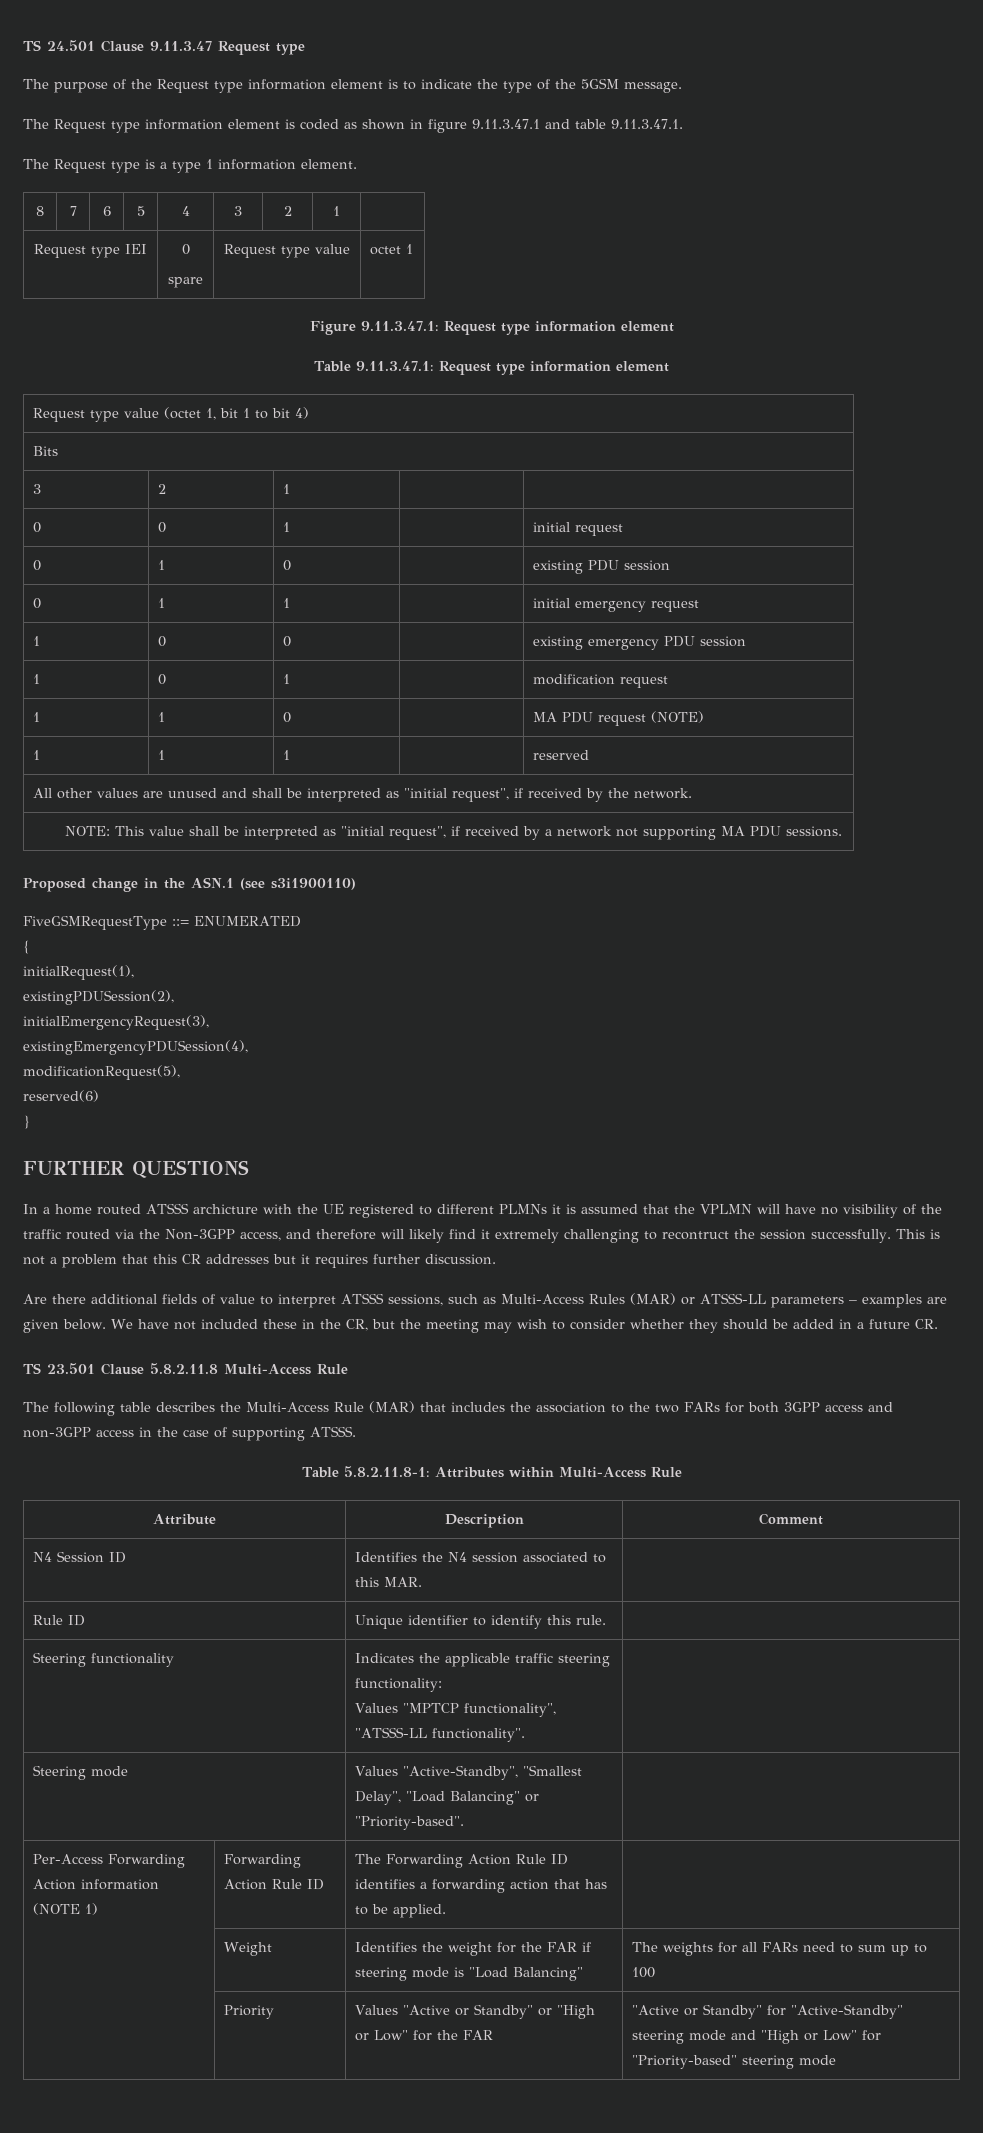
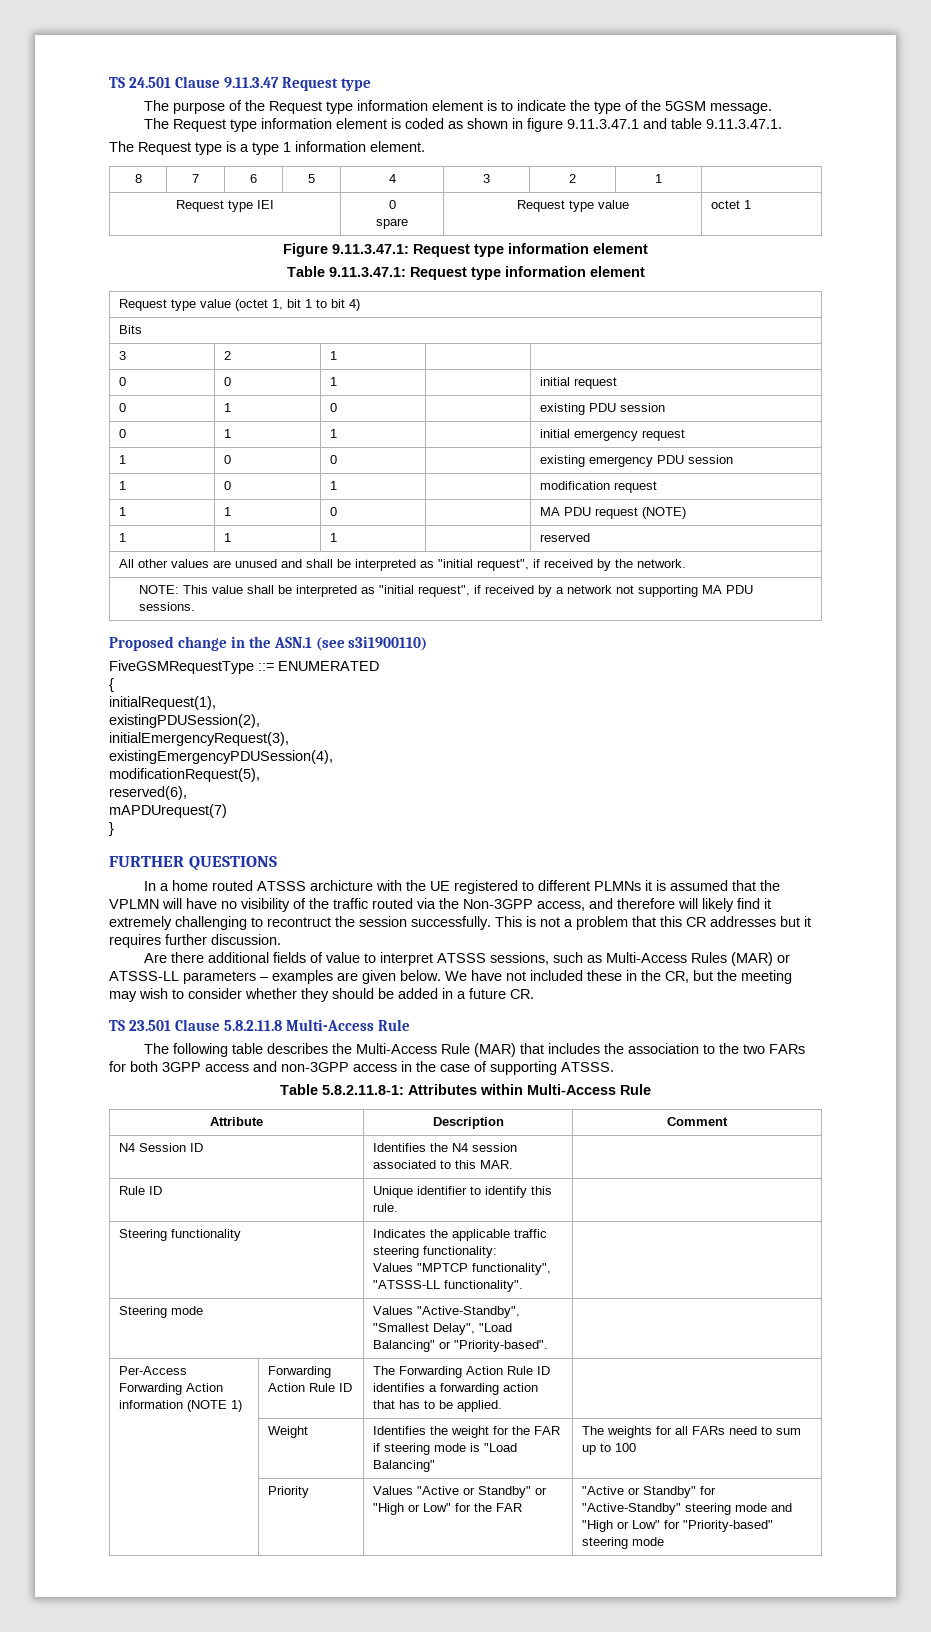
- reserved(6)
+ reserved(6),
+ mAPDUrequest(7)

